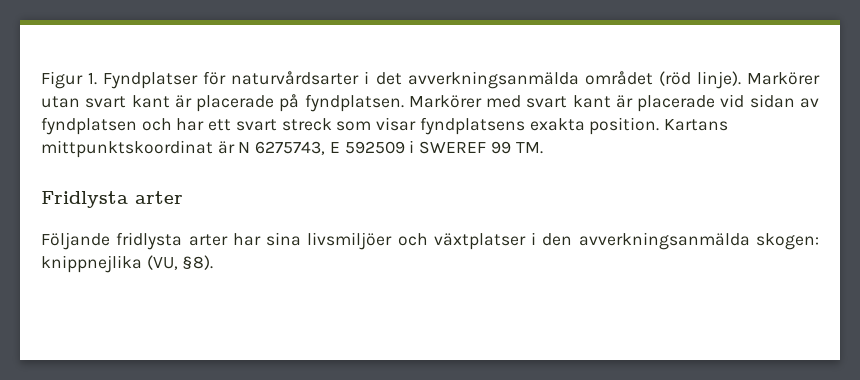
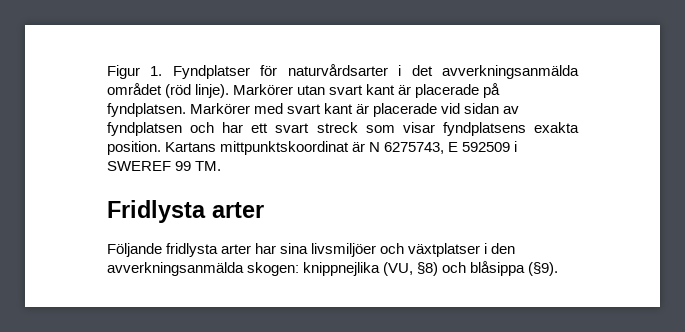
- Följande fridlysta arter har sina livsmiljöer och växtplatser i den avverkningsanmälda skogen: knippnejlika (VU, §8).
+ Följande fridlysta arter har sina livsmiljöer och växtplatser i den avverkningsanmälda skogen: knippnejlika (VU, §8) och blåsippa (§9).

